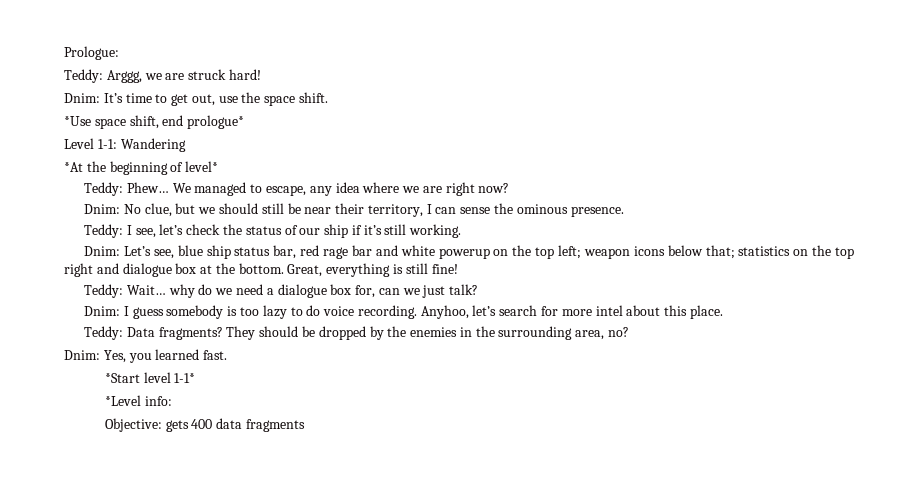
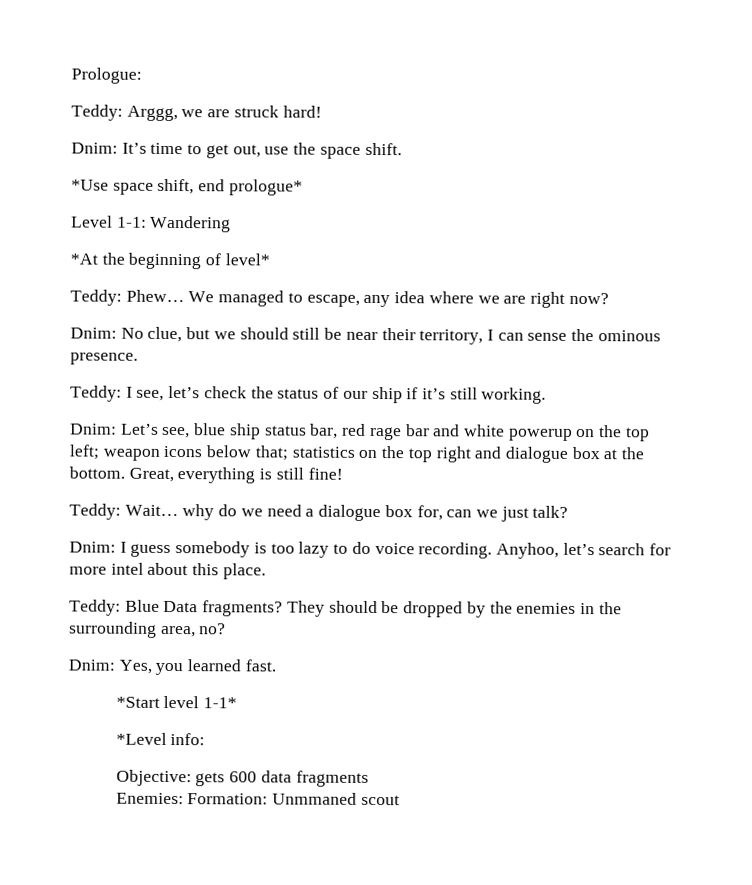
- Teddy: Data fragments?
+ Teddy: Blue Data fragments?
- Objective: gets 400 data fragments
+ Objective: gets 600 data fragments
+ Enemies: Formation: Unmmaned scout

